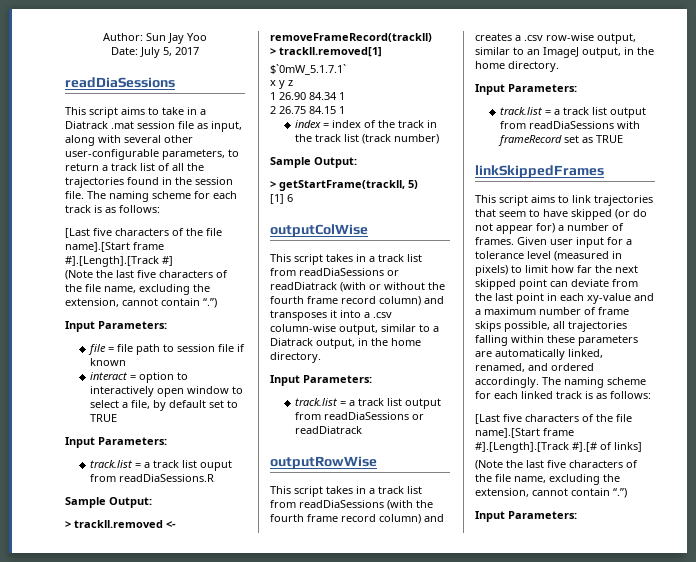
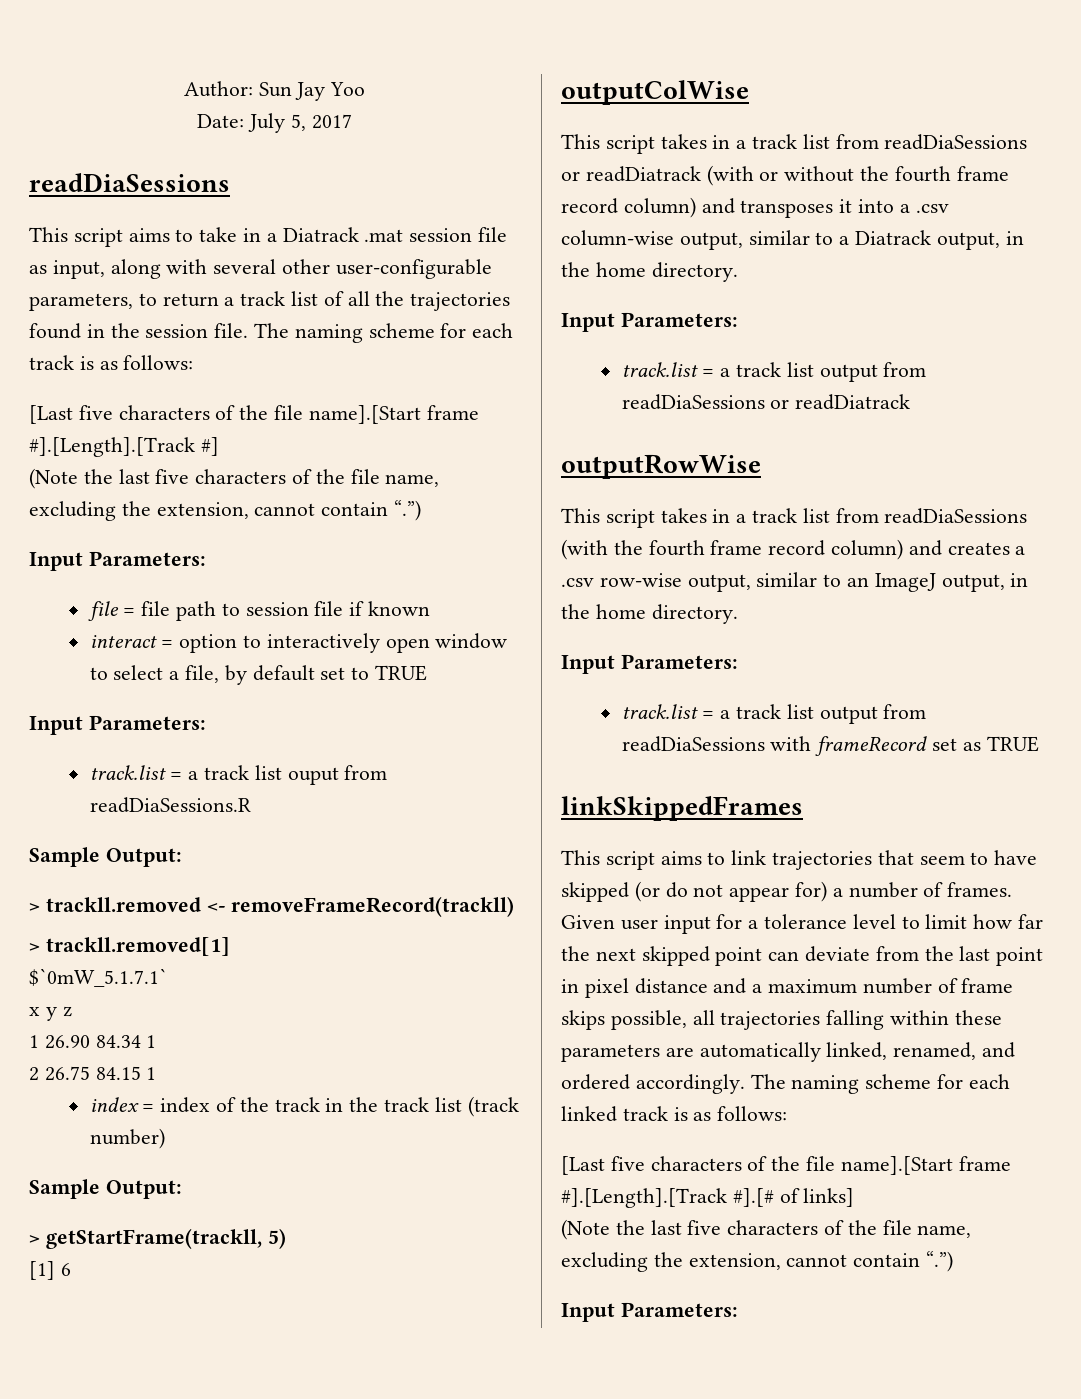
- Given user input for a tolerance level (measured in pixels) to limit how far the next skipped point can deviate from the last point in each xy-value and a maximum number of frame skips possible, all trajectories falling within these parameters are automatically linked, renamed, and ordered accordingly.
+ Given user input for a tolerance level to limit how far the next skipped point can deviate from the last point in pixel distance and a maximum number of frame skips possible, all trajectories falling within these parameters are automatically linked, renamed, and ordered accordingly.

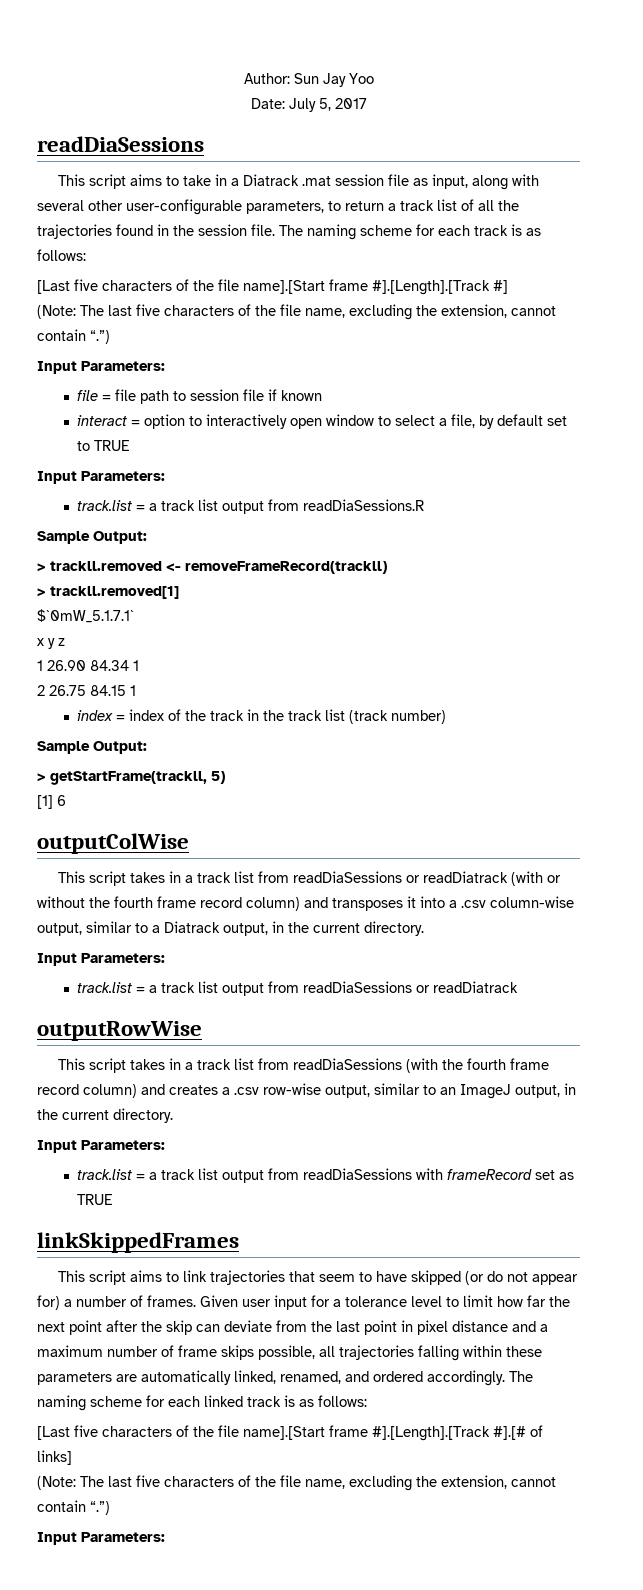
  [Last five characters of the file name].[Start frame #].[Length].[Track #]
- (Note the last five characters of the file name, excluding the extension, cannot contain “.”)
+ (Note: The last five characters of the file name, excluding the extension, cannot contain “.”)
- track.list = a track list ouput from readDiaSessions.R
+ track.list = a track list output from readDiaSessions.R
- This script takes in a track list from readDiaSessions or readDiatrack (with or without the fourth frame record column) and transposes it into a .csv column-wise output, similar to a Diatrack output, in the home directory.
+ This script takes in a track list from readDiaSessions or readDiatrack (with or without the fourth frame record column) and transposes it into a .csv column-wise output, similar to a Diatrack output, in the current directory.
- This script takes in a track list from readDiaSessions (with the fourth frame record column) and creates a .csv row-wise output, similar to an ImageJ output, in the home directory.
+ This script takes in a track list from readDiaSessions (with the fourth frame record column) and creates a .csv row-wise output, similar to an ImageJ output, in the current directory.
- Given user input for a tolerance level to limit how far the next skipped point can deviate from the last point in pixel distance and a maximum number of frame skips possible, all trajectories falling within these parameters are automatically linked, renamed, and ordered accordingly.
+ Given user input for a tolerance level to limit how far the next point after the skip can deviate from the last point in pixel distance and a maximum number of frame skips possible, all trajectories falling within these parameters are automatically linked, renamed, and ordered accordingly.
  [Last five characters of the file name].[Start frame #].[Length].[Track #].[# of links]
- (Note the last five characters of the file name, excluding the extension, cannot contain “.”)
+ (Note: The last five characters of the file name, excluding the extension, cannot contain “.”)

